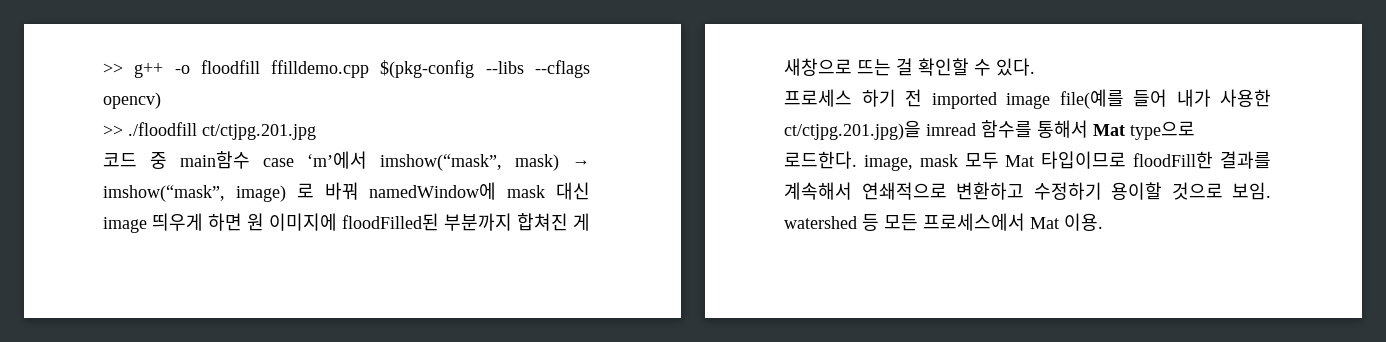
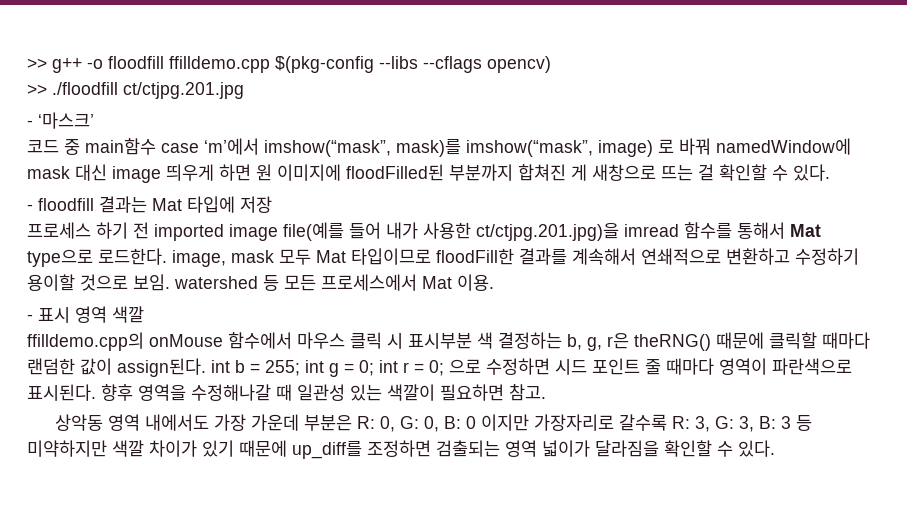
+ - ‘마스크’
- 코드 중 main함수 case ‘m’에서 imshow(“mask”, mask) → imshow(“mask”, image) 로 바꿔 namedWindow에 mask 대신 image 띄우게 하면 원 이미지에 floodFilled된 부분까지 합쳐진 게 새창으로 뜨는 걸 확인할 수 있다.
+ 코드 중 main함수 case ‘m’에서 imshow(“mask”, mask)를 imshow(“mask”, image) 로 바꿔 namedWindow에 mask 대신 image 띄우게 하면 원 이미지에 floodFilled된 부분까지 합쳐진 게 새창으로 뜨는 걸 확인할 수 있다.
+ - floodfill 결과는 Mat 타입에 저장
+ - 표시 영역 색깔
+ ffilldemo.cpp의 onMouse 함수에서 마우스 클릭 시 표시부분 색 결정하는 b, g, r은 theRNG() 때문에 클릭할 때마다 랜덤한 값이 assign된다. int b = 255; int g = 0; int r = 0; 으로 수정하면 시드 포인트 줄 때마다 영역이 파란색으로 표시된다. 향후 영역을 수정해나갈 때 일관성 있는 색깔이 필요하면 참고.
+ 상악동 영역 내에서도 가장 가운데 부분은 R: 0, G: 0, B: 0 이지만 가장자리로 갈수록 R: 3, G: 3, B: 3 등 미약하지만 색깔 차이가 있기 때문에 up_diff를 조정하면 검출되는 영역 넓이가 달라짐을 확인할 수 있다.

